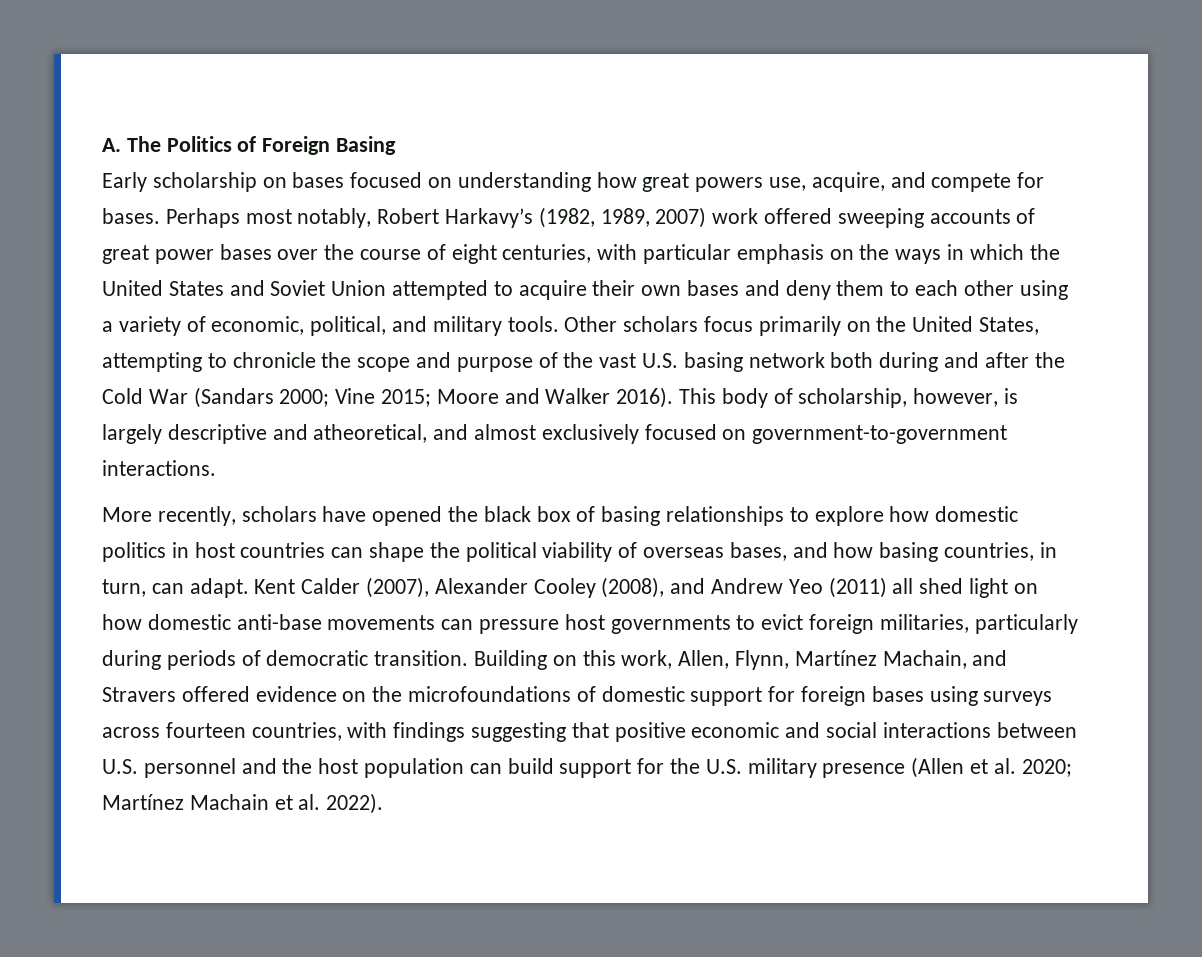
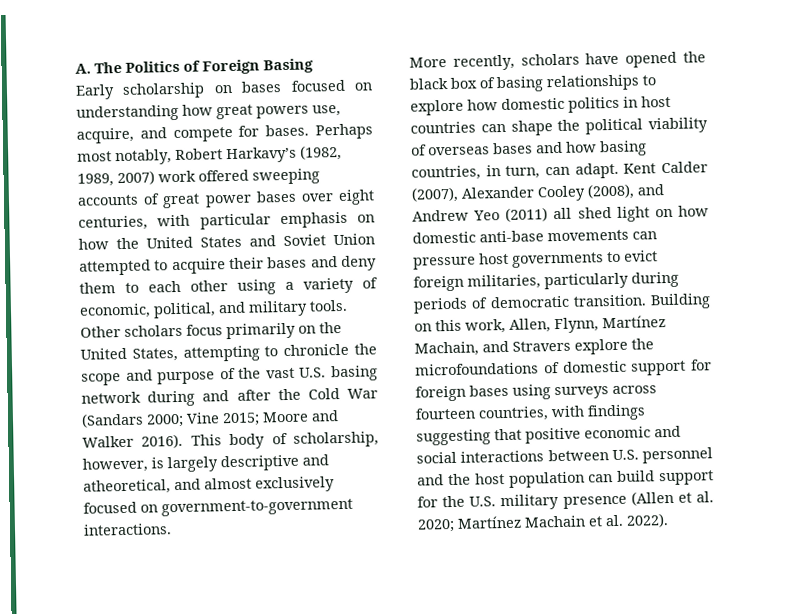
- Perhaps most notably, Robert Harkavy’s (1982, 1989, 2007) work offered sweeping accounts of great power bases over the course of eight centuries, with particular emphasis on the ways in which the United States and Soviet Union attempted to acquire their own bases and deny them to each other using a variety of economic, political, and military tools.
+ Perhaps most notably, Robert Harkavy’s (1982, 1989, 2007) work offered sweeping accounts of great power bases over eight centuries, with particular emphasis on how the United States and Soviet Union attempted to acquire their bases and deny them to each other using a variety of economic, political, and military tools.
- Other scholars focus primarily on the United States, attempting to chronicle the scope and purpose of the vast U.S. basing network both during and after the Cold War (Sandars 2000; Vine 2015; Moore and Walker 2016).
+ Other scholars focus primarily on the United States, attempting to chronicle the scope and purpose of the vast U.S. basing network during and after the Cold War (Sandars 2000; Vine 2015; Moore and Walker 2016).
- More recently, scholars have opened the black box of basing relationships to explore how domestic politics in host countries can shape the political viability of overseas bases, and how basing countries, in turn, can adapt.
+ More recently, scholars have opened the black box of basing relationships to explore how domestic politics in host countries can shape the political viability of overseas bases and how basing countries, in turn, can adapt.
- Building on this work, Allen, Flynn, Martínez Machain, and Stravers offered evidence on the microfoundations of domestic support for foreign bases using surveys across fourteen countries, with findings suggesting that positive economic and social interactions between U.S. personnel and the host population can build support for the U.S. military presence (Allen et al. 2020; Martínez Machain et al. 2022).
+ Building on this work, Allen, Flynn, Martínez Machain, and Stravers explore the microfoundations of domestic support for foreign bases using surveys across fourteen countries, with findings suggesting that positive economic and social interactions between U.S. personnel and the host population can build support for the U.S. military presence (Allen et al. 2020; Martínez Machain et al. 2022).

